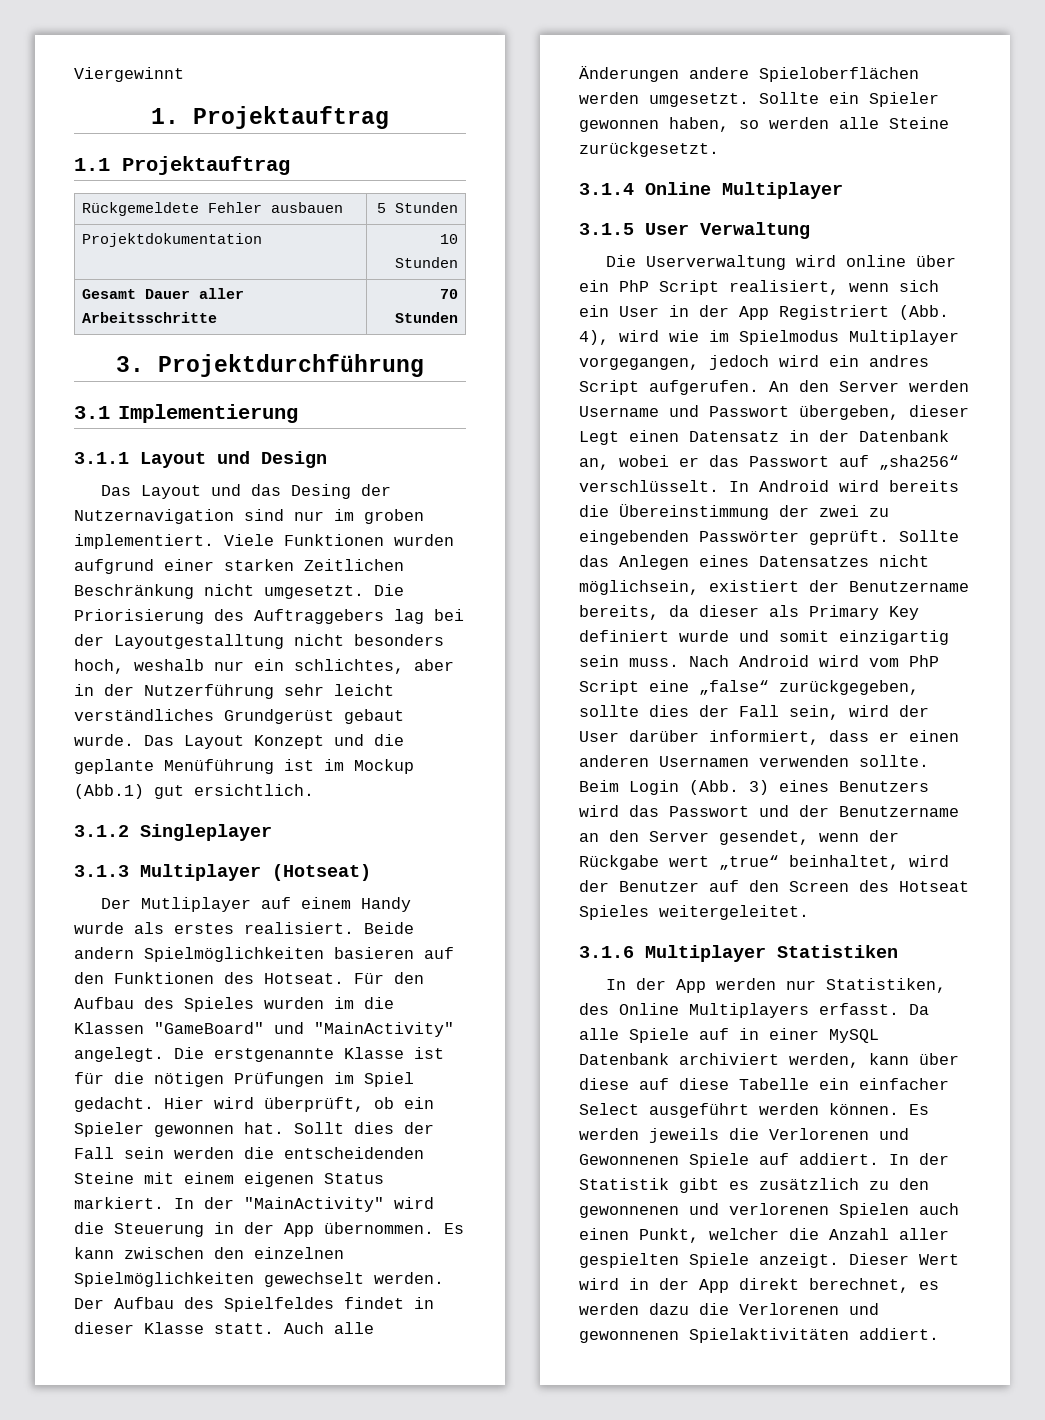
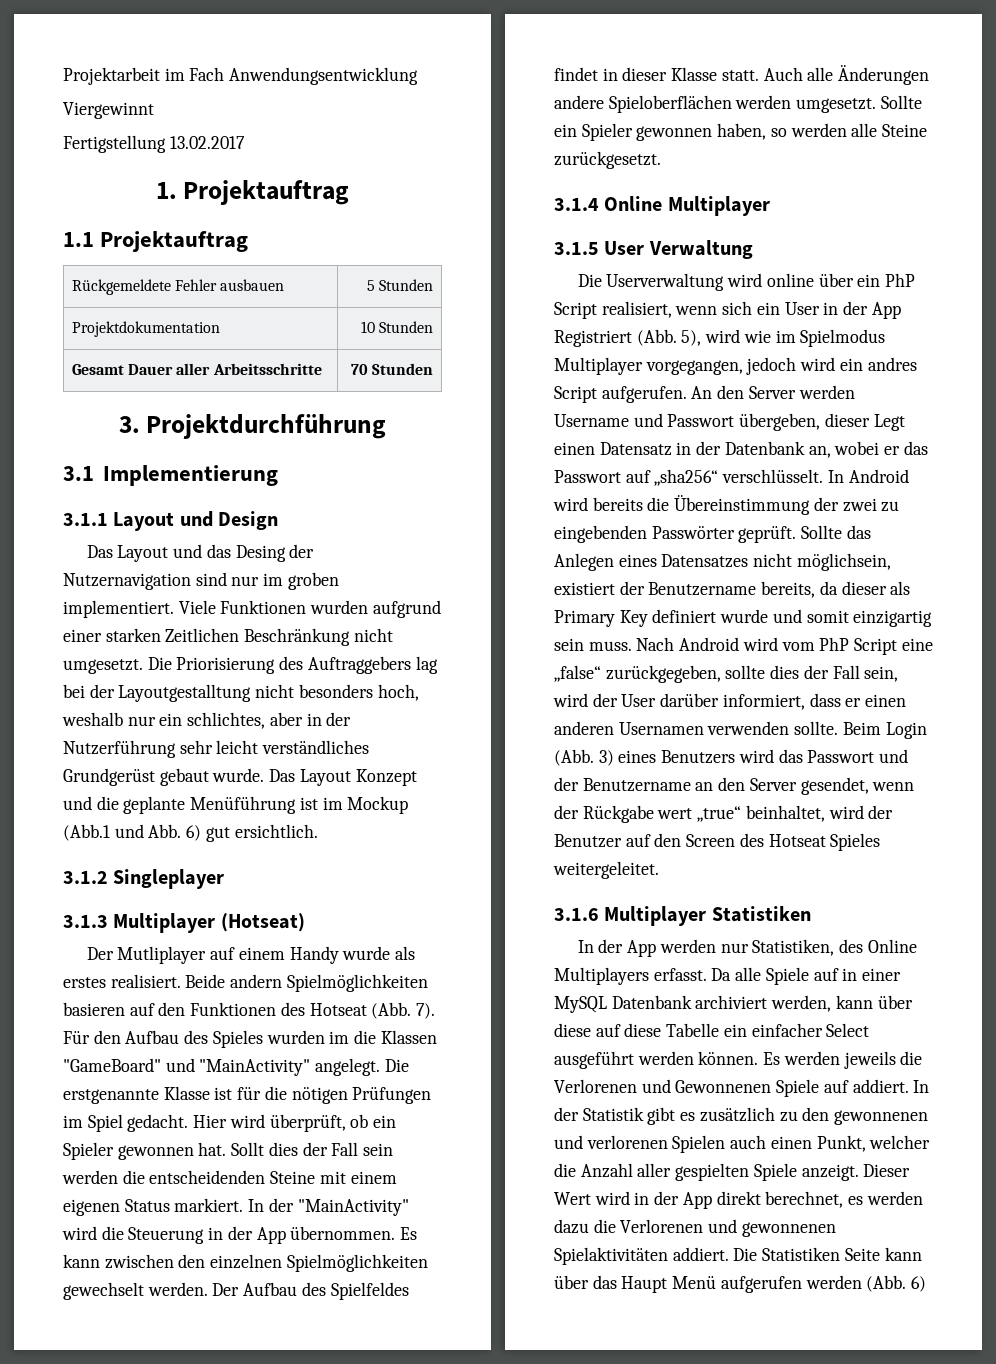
+ Projektarbeit im Fach Anwendungsentwicklung
+ Fertigstellung 13.02.2017
- Das Layout Konzept und die geplante Menüführung ist im Mockup (Abb.1) gut ersichtlich.
+ Das Layout Konzept und die geplante Menüführung ist im Mockup (Abb.1 und Abb. 6) gut ersichtlich.
- Beide andern Spielmöglichkeiten basieren auf den Funktionen des Hotseat.
+ Beide andern Spielmöglichkeiten basieren auf den Funktionen des Hotseat (Abb. 7).
- Die Userverwaltung wird online über ein PhP Script realisiert, wenn sich ein User in der App Registriert (Abb. 4), wird wie im Spielmodus Multiplayer vorgegangen, jedoch wird ein andres Script aufgerufen.
+ Die Userverwaltung wird online über ein PhP Script realisiert, wenn sich ein User in der App Registriert (Abb. 5), wird wie im Spielmodus Multiplayer vorgegangen, jedoch wird ein andres Script aufgerufen.
+ Die Statistiken Seite kann über das Haupt Menü aufgerufen werden (Abb. 6)

